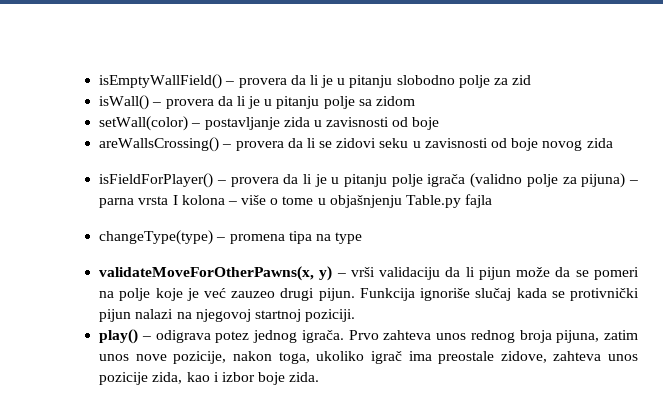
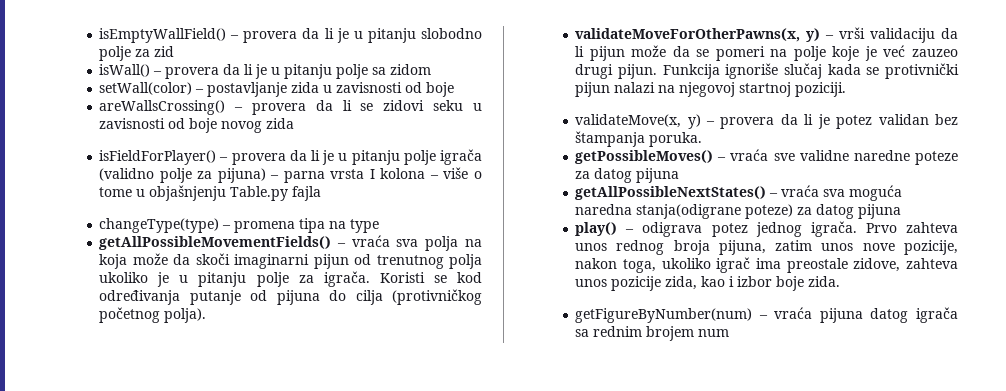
+ getAllPossibleMovementFields() – vraća sva polja na koja može da skoči imaginarni pijun od trenutnog polja ukoliko je u pitanju polje za igrača. Koristi se kod određivanja putanje od pijuna do cilja (protivničkog početnog polja).
+ validateMove(x, y) – provera da li je potez validan bez štampanja poruka.
+ getPossibleMoves() – vraća sve validne naredne poteze za datog pijuna
+ getAllPossibleNextStates() – vraća sva moguća naredna stanja(odigrane poteze) za datog pijuna
+ getFigureByNumber(num) – vraća pijuna datog igrača sa rednim brojem num

